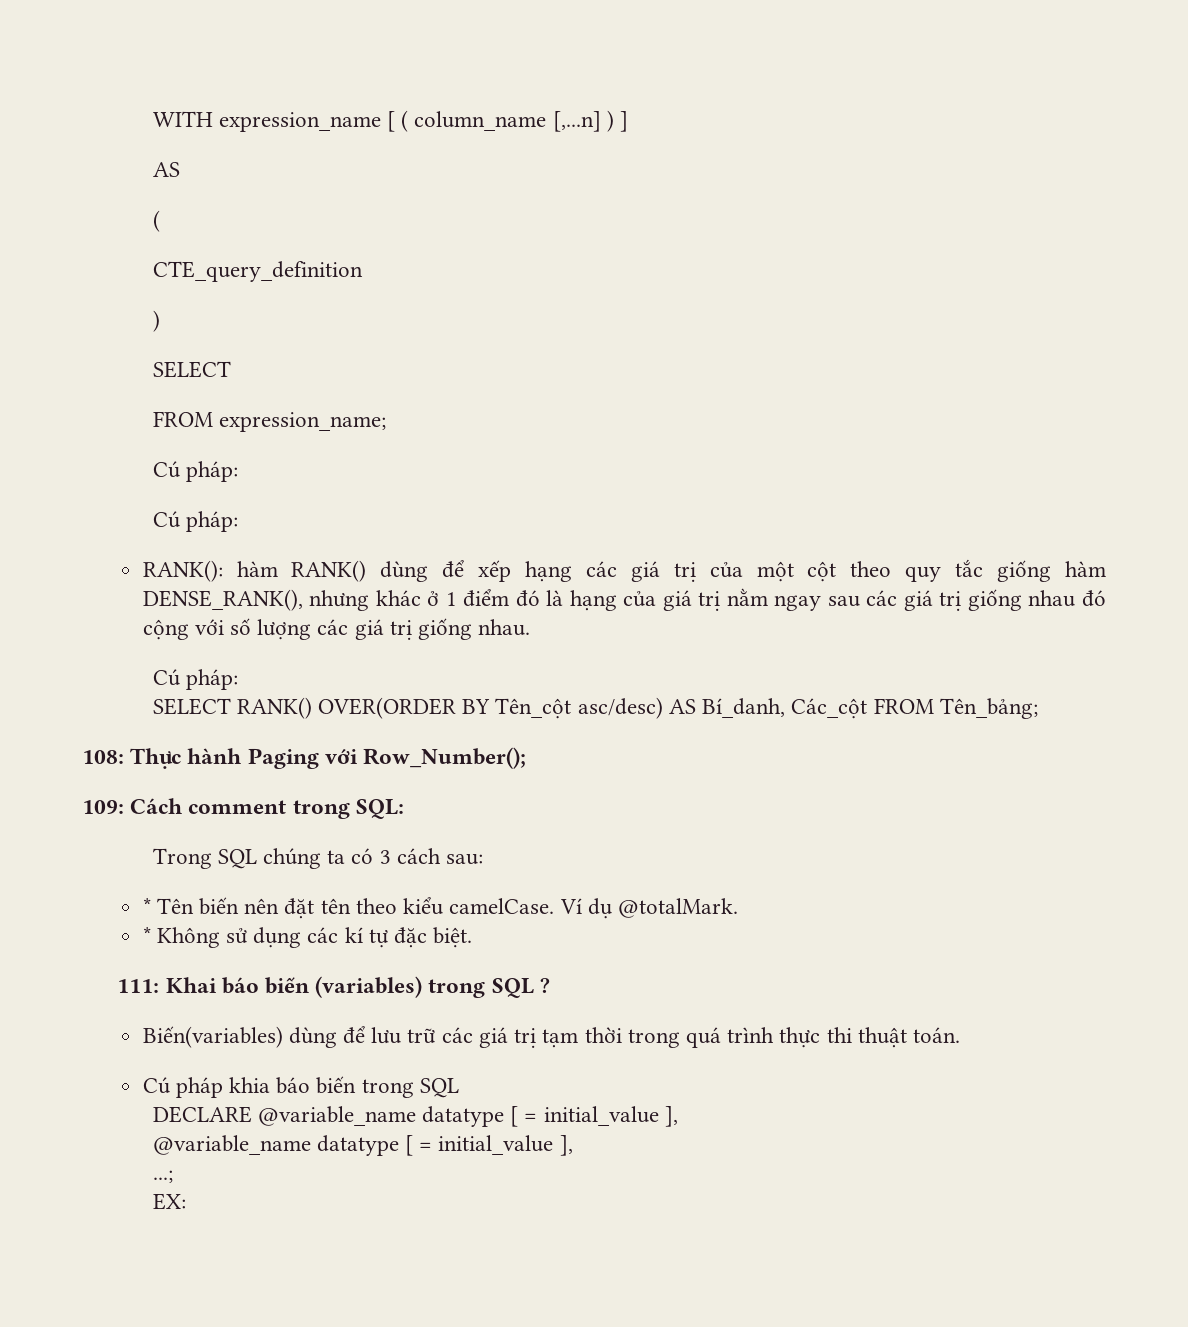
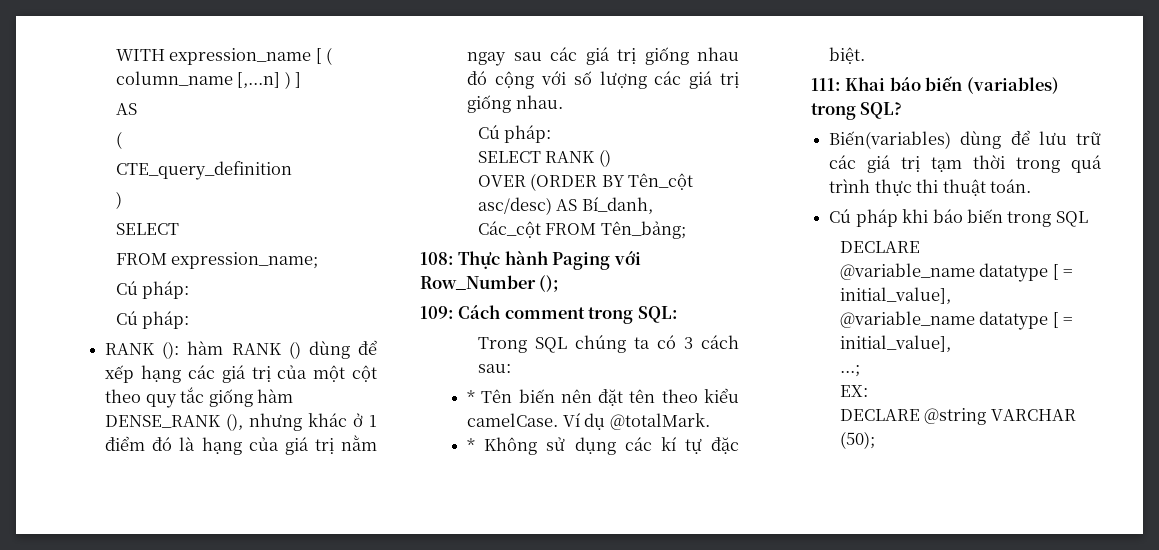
- RANK(): hàm RANK() dùng để xếp hạng các giá trị của một cột theo quy tắc giống hàm DENSE_RANK(), nhưng khác ở 1 điểm đó là hạng của giá trị nằm ngay sau các giá trị giống nhau đó cộng với số lượng các giá trị giống nhau.
+ RANK (): hàm RANK () dùng để xếp hạng các giá trị của một cột theo quy tắc giống hàm DENSE_RANK (), nhưng khác ở 1 điểm đó là hạng của giá trị nằm ngay sau các giá trị giống nhau đó cộng với số lượng các giá trị giống nhau.
- SELECT RANK() OVER(ORDER BY Tên_cột asc/desc) AS Bí_danh, Các_cột FROM Tên_bảng;
+ SELECT RANK ()
+ OVER (ORDER BY Tên_cột asc/desc) AS Bí_danh,
+ Các_cột FROM Tên_bảng;
- 108: Thực hành Paging với Row_Number();
+ 108: Thực hành Paging với Row_Number ();
- 111: Khai báo biến (variables) trong SQL ?
+ 111: Khai báo biến (variables) trong SQL?
- Cú pháp khia báo biến trong SQL
- DECLARE @variable_name datatype [ = initial_value ],
- @variable_name datatype [ = initial_value ],
+ Cú pháp khi báo biến trong SQL
+ DECLARE
+ @variable_name datatype [ = initial_value],
+ @variable_name datatype [ = initial_value],
  ...;
  EX:
+ DECLARE @string VARCHAR (50);

